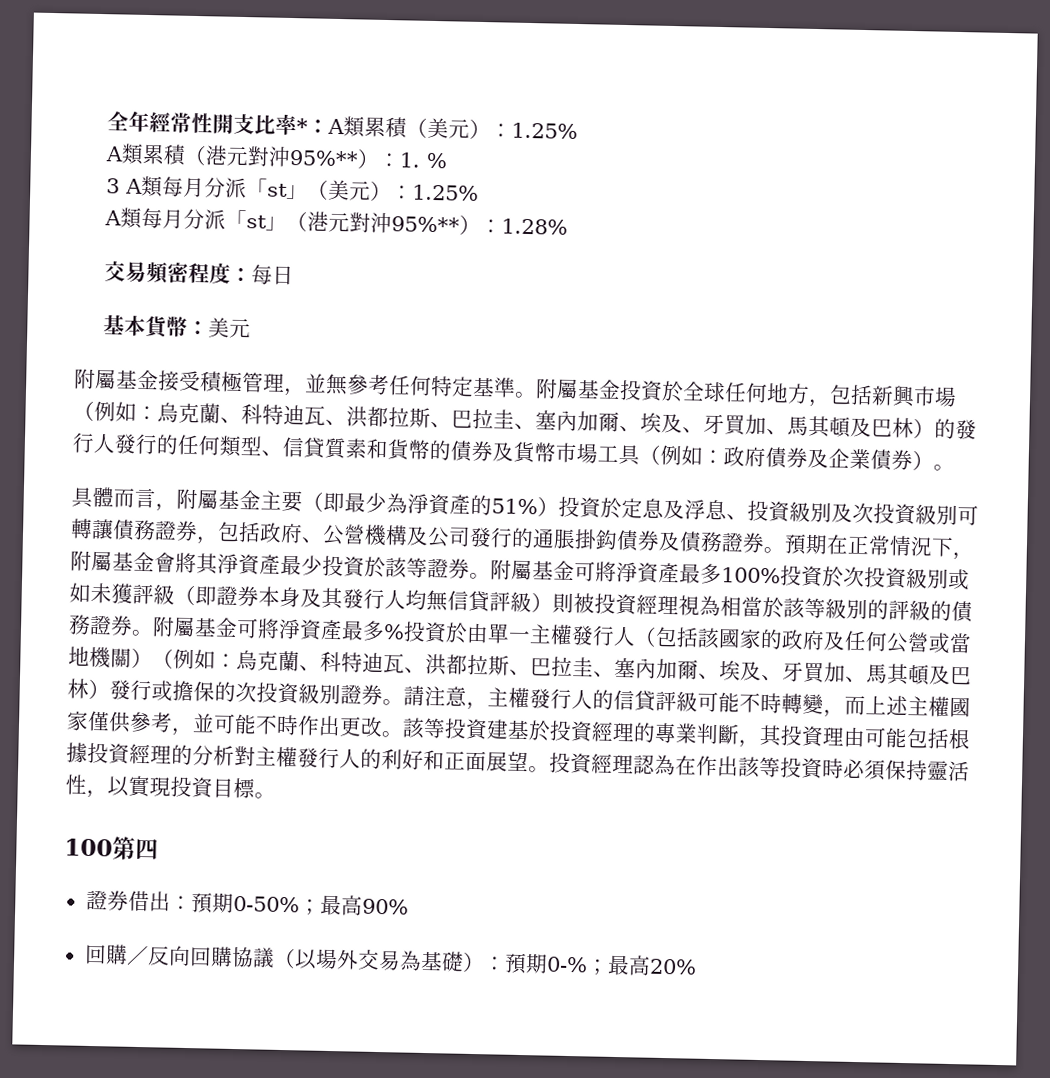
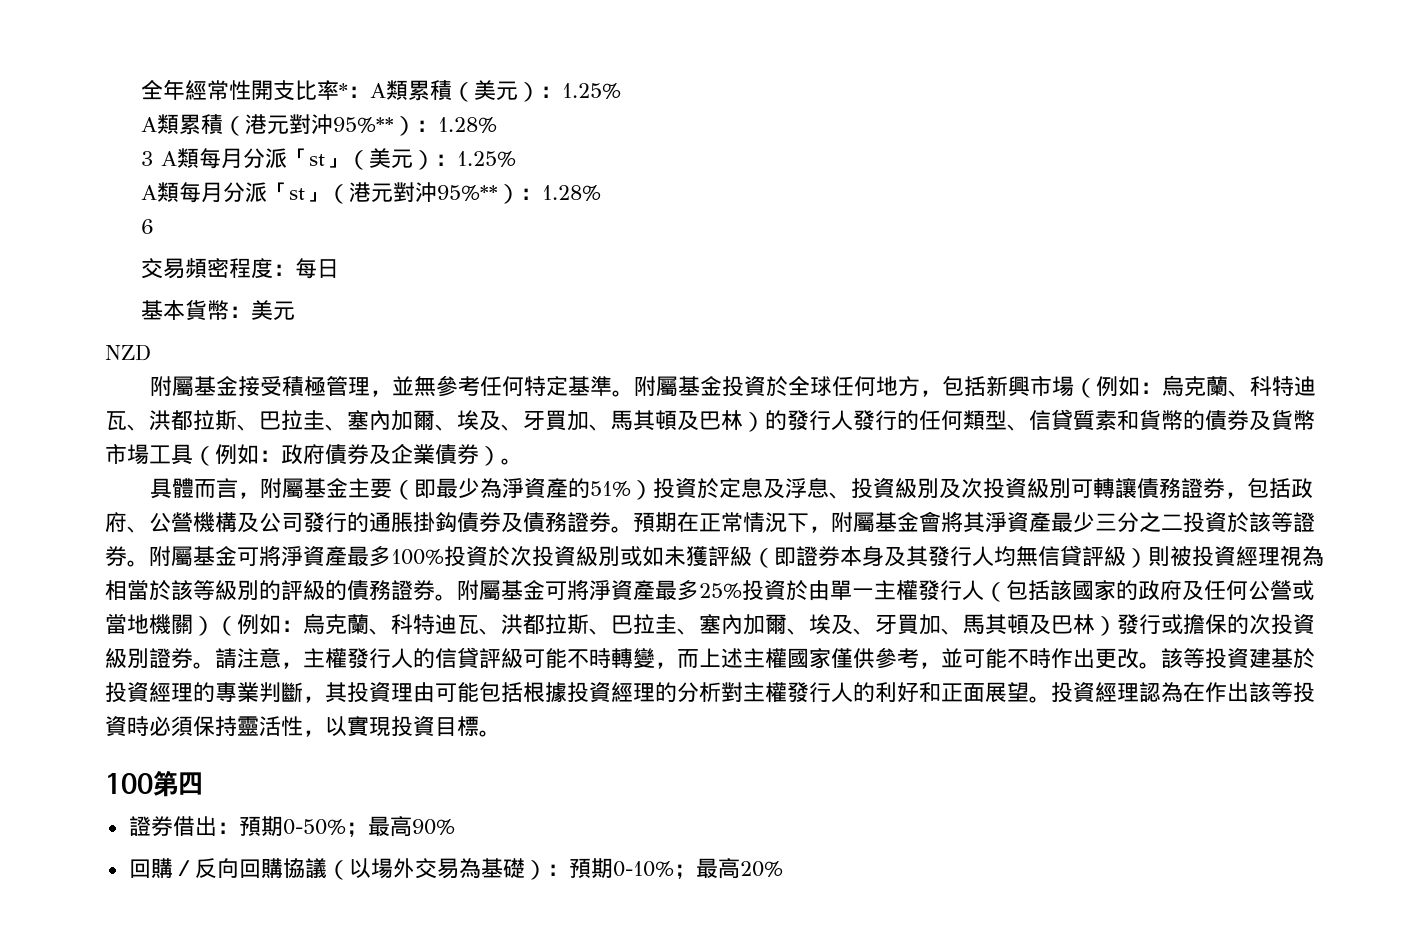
- A類累積（港元對沖95%**）：1. %
+ A類累積（港元對沖95%**）：1.28%
+ 6
+ NZD
- 預期在正常情況下，附屬基金會將其淨資產最少投資於該等證券。
+ 預期在正常情況下，附屬基金會將其淨資產最少三分之二投資於該等證券。
- 附屬基金可將淨資產最多%投資於由單一主權發行人（包括該國家的政府及任何公營或當地機關）（例如：烏克蘭、科特迪瓦、洪都拉斯、巴拉圭、塞內加爾、埃及、牙買加、馬其頓及巴林）發行或擔保的次投資級別證券。
+ 附屬基金可將淨資產最多25%投資於由單一主權發行人（包括該國家的政府及任何公營或當地機關）（例如：烏克蘭、科特迪瓦、洪都拉斯、巴拉圭、塞內加爾、埃及、牙買加、馬其頓及巴林）發行或擔保的次投資級別證券。
- 回購／反向回購協議（以場外交易為基礎）：預期0-%；最高20%
+ 回購／反向回購協議（以場外交易為基礎）：預期0-10%；最高20%

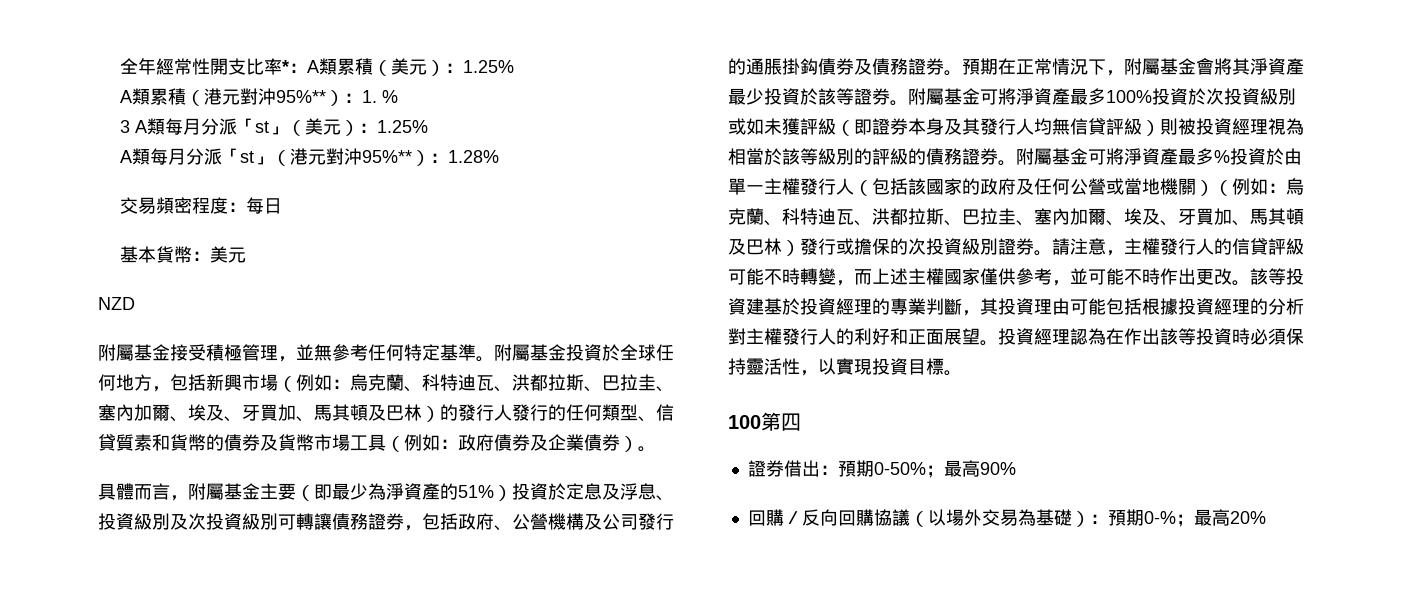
- A類累積（港元對沖95%**）：1.28%
+ A類累積（港元對沖95%**）：1. %
- 6
- 預期在正常情況下，附屬基金會將其淨資產最少三分之二投資於該等證券。
+ 預期在正常情況下，附屬基金會將其淨資產最少投資於該等證券。
- 附屬基金可將淨資產最多25%投資於由單一主權發行人（包括該國家的政府及任何公營或當地機關）（例如：烏克蘭、科特迪瓦、洪都拉斯、巴拉圭、塞內加爾、埃及、牙買加、馬其頓及巴林）發行或擔保的次投資級別證券。
+ 附屬基金可將淨資產最多%投資於由單一主權發行人（包括該國家的政府及任何公營或當地機關）（例如：烏克蘭、科特迪瓦、洪都拉斯、巴拉圭、塞內加爾、埃及、牙買加、馬其頓及巴林）發行或擔保的次投資級別證券。
- 回購／反向回購協議（以場外交易為基礎）：預期0-10%；最高20%
+ 回購／反向回購協議（以場外交易為基礎）：預期0-%；最高20%

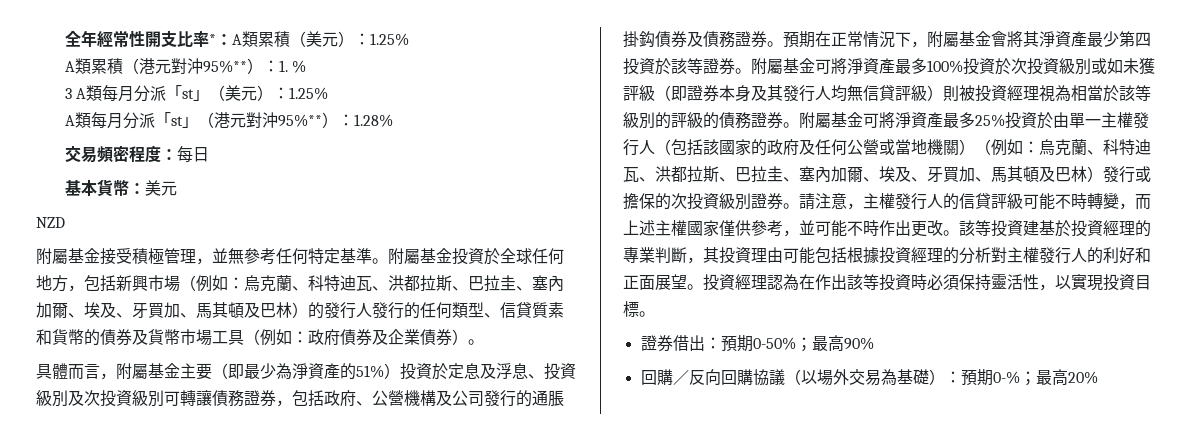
- 預期在正常情況下，附屬基金會將其淨資產最少投資於該等證券。
+ 預期在正常情況下，附屬基金會將其淨資產最少第四投資於該等證券。
- 附屬基金可將淨資產最多%投資於由單一主權發行人（包括該國家的政府及任何公營或當地機關）（例如：烏克蘭、科特迪瓦、洪都拉斯、巴拉圭、塞內加爾、埃及、牙買加、馬其頓及巴林）發行或擔保的次投資級別證券。
+ 附屬基金可將淨資產最多25%投資於由單一主權發行人（包括該國家的政府及任何公營或當地機關）（例如：烏克蘭、科特迪瓦、洪都拉斯、巴拉圭、塞內加爾、埃及、牙買加、馬其頓及巴林）發行或擔保的次投資級別證券。
- 100第四

